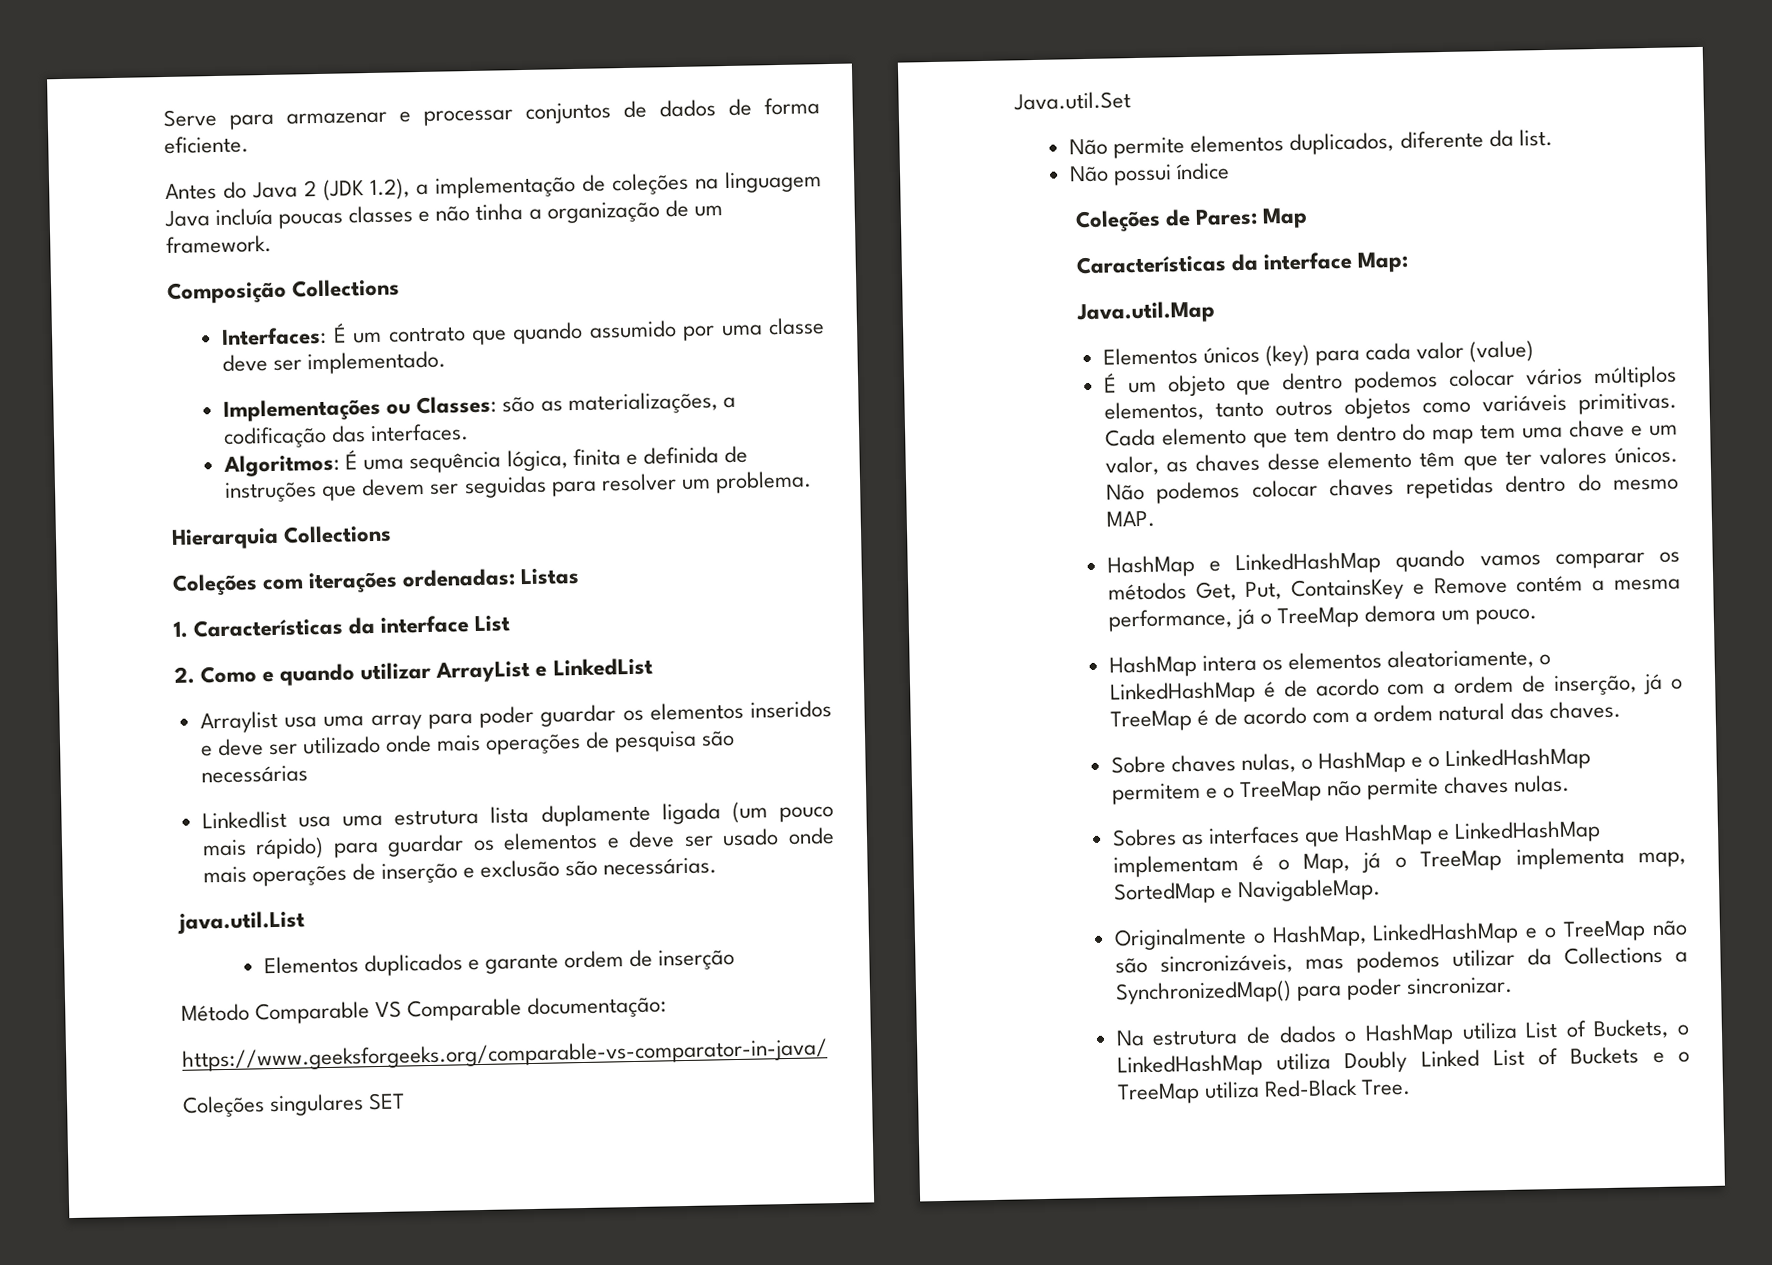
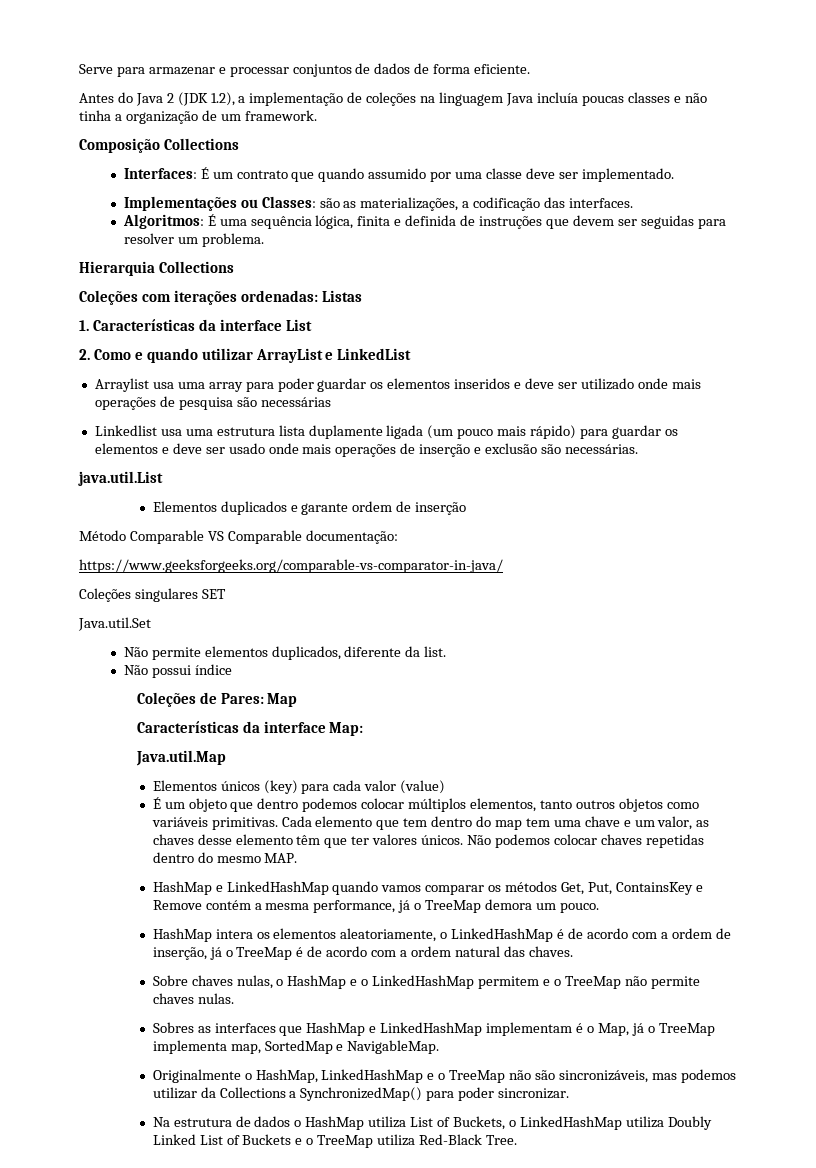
- É um objeto que dentro podemos colocar vários múltiplos elementos, tanto outros objetos como variáveis primitivas.
+ É um objeto que dentro podemos colocar múltiplos elementos, tanto outros objetos como variáveis primitivas.

